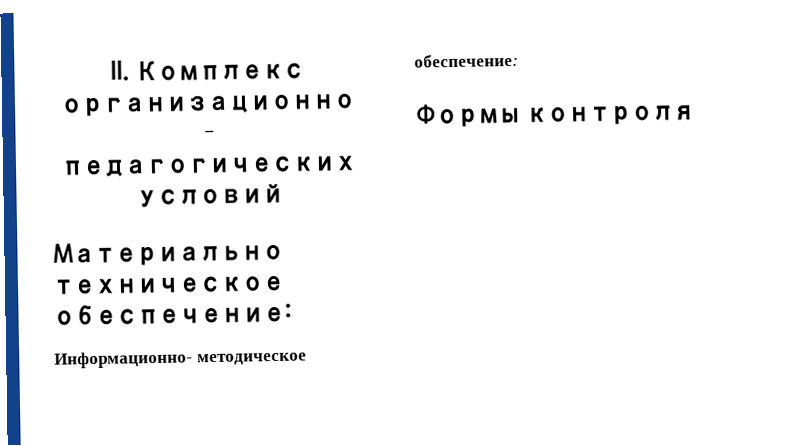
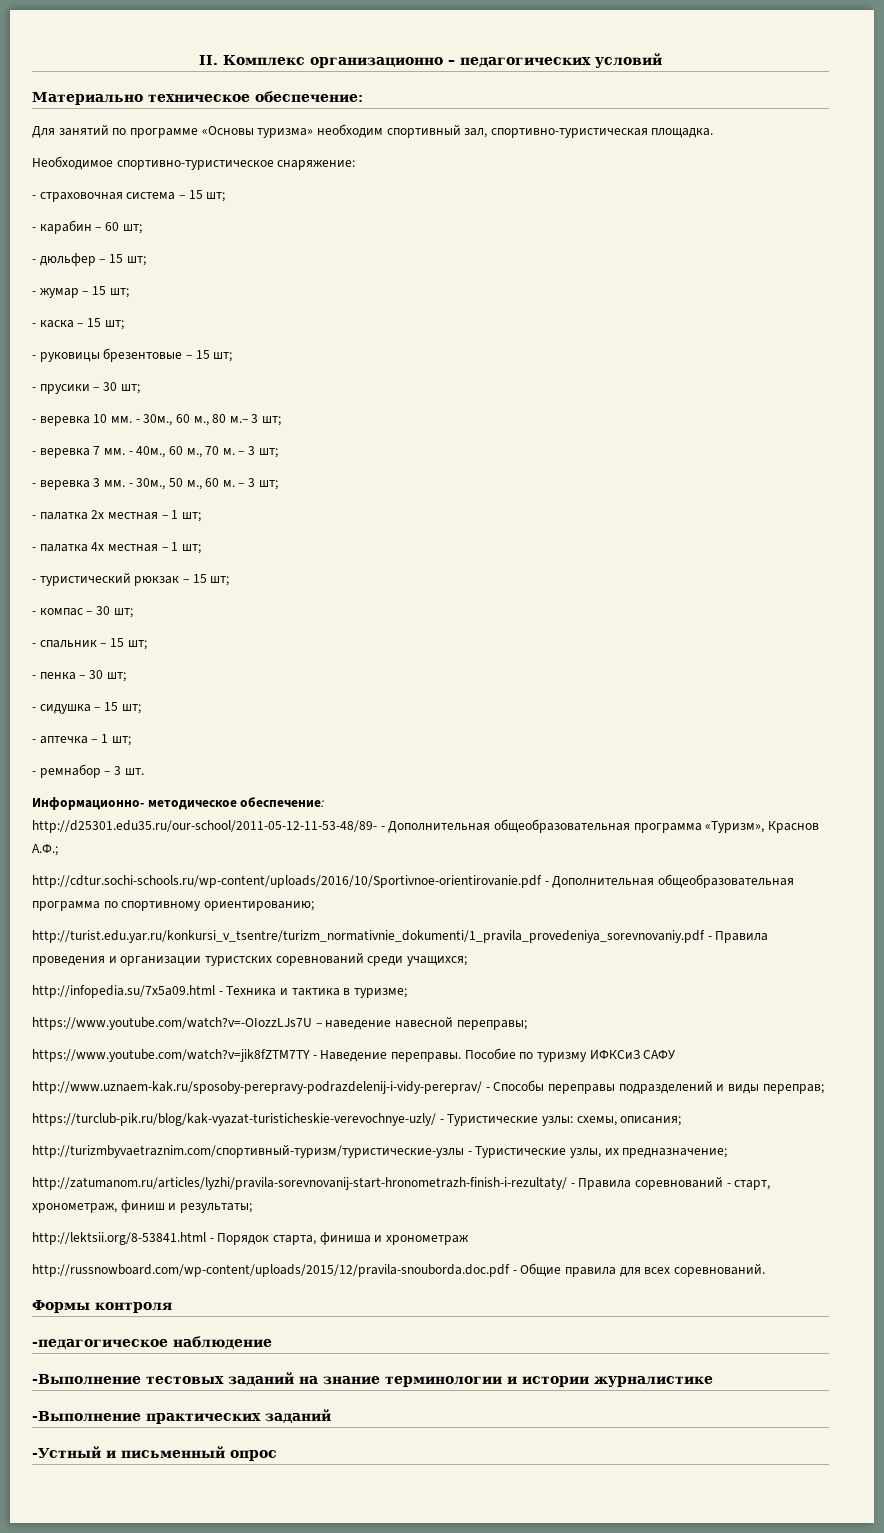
+ Для занятий по программе «Основы туризма» необходим спортивный зал, спортивно-туристическая площадка.
+ Необходимое спортивно-туристическое снаряжение:
+ - страховочная система – 15 шт;
+ - карабин – 60 шт;
+ - дюльфер – 15 шт;
+ - жумар – 15 шт;
+ - каска – 15 шт;
+ - руковицы брезентовые – 15 шт;
+ - прусики – 30 шт;
+ - веревка 10 мм. - 30м., 60 м., 80 м.– 3 шт;
+ - веревка 7 мм. - 40м., 60 м., 70 м. – 3 шт;
+ - веревка 3 мм. - 30м., 50 м., 60 м. – 3 шт;
+ - палатка 2х местная – 1 шт;
+ - палатка 4х местная – 1 шт;
+ - туристический рюкзак – 15 шт;
+ - компас – 30 шт;
+ - спальник – 15 шт;
+ - пенка – 30 шт;
+ - сидушка – 15 шт;
+ - аптечка – 1 шт;
+ - ремнабор – 3 шт.
  Информационно- методическое обеспечение:
+ http://d25301.edu35.ru/our-school/2011-05-12-11-53-48/89- - Дополнительная общеобразовательная программа «Туризм», Краснов А.Ф.;
+ http://cdtur.sochi-schools.ru/wp-content/uploads/2016/10/Sportivnoe-orientirovanie.pdf - Дополнительная общеобразовательная программа по спортивному ориентированию;
+ http://turist.edu.yar.ru/konkursi_v_tsentre/turizm_normativnie_dokumenti/1_pravila_provedeniya_sorevnovaniy.pdf - Правила проведения и организации туристских соревнований среди учащихся;
+ http://infopedia.su/7x5a09.html - Техника и тактика в туризме;
+ https://www.youtube.com/watch?v=-OIozzLJs7U – наведение навесной переправы;
+ https://www.youtube.com/watch?v=jik8fZTM7TY - Наведение переправы. Пособие по туризму ИФКСиЗ САФУ
+ http://www.uznaem-kak.ru/sposoby-perepravy-podrazdelenij-i-vidy-pereprav/ - Способы переправы подразделений и виды переправ;
+ https://turclub-pik.ru/blog/kak-vyazat-turisticheskie-verevochnye-uzly/ - Туристические узлы: схемы, описания;
+ http://turizmbyvaetraznim.com/спортивный-туризм/туристические-узлы - Туристические узлы, их предназначение;
+ http://zatumanom.ru/articles/lyzhi/pravila-sorevnovanij-start-hronometrazh-finish-i-rezultaty/ - Правила соревнований - старт, хронометраж, финиш и результаты;
+ http://lektsii.org/8-53841.html - Порядок старта, финиша и хронометраж
+ http://russnowboard.com/wp-content/uploads/2015/12/pravila-snouborda.doc.pdf - Общие правила для всех соревнований.
  Формы контроля
+ -педагогическое наблюдение
+ -Выполнение тестовых заданий на знание терминологии и истории журналистике
+ -Выполнение практических заданий
+ -Устный и письменный опрос

